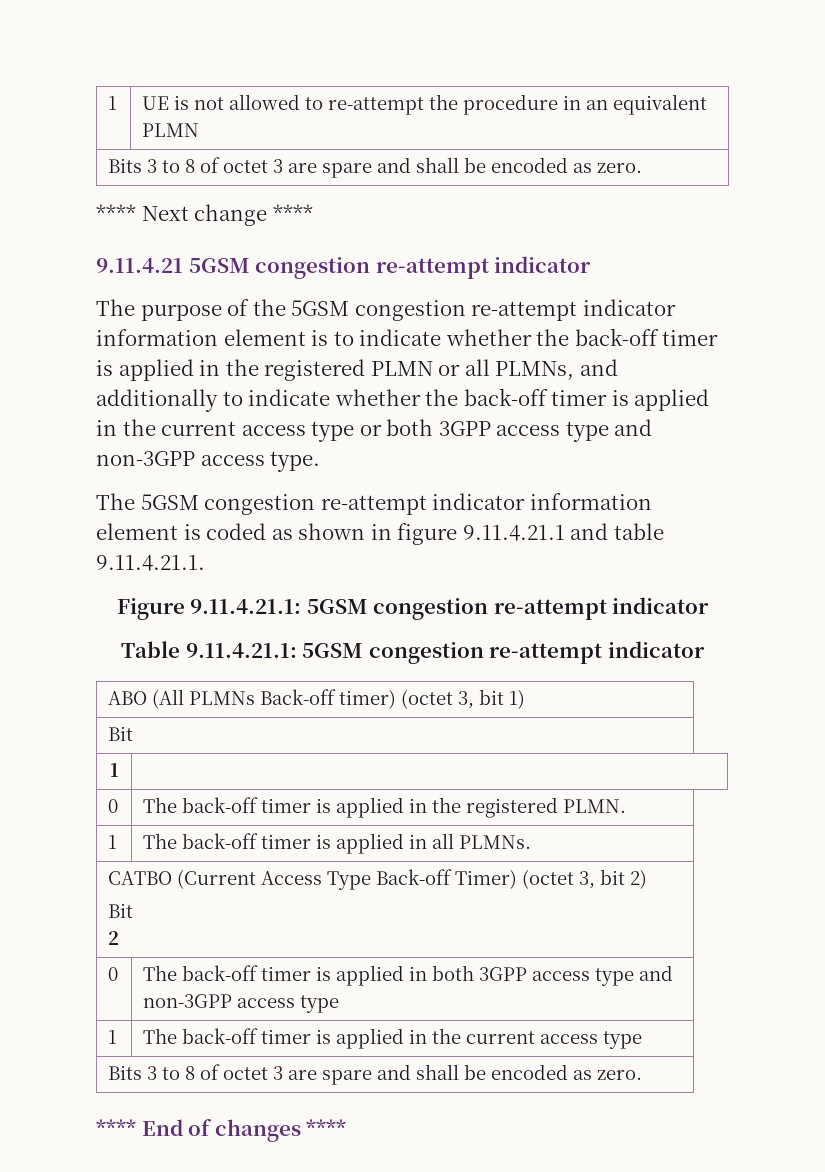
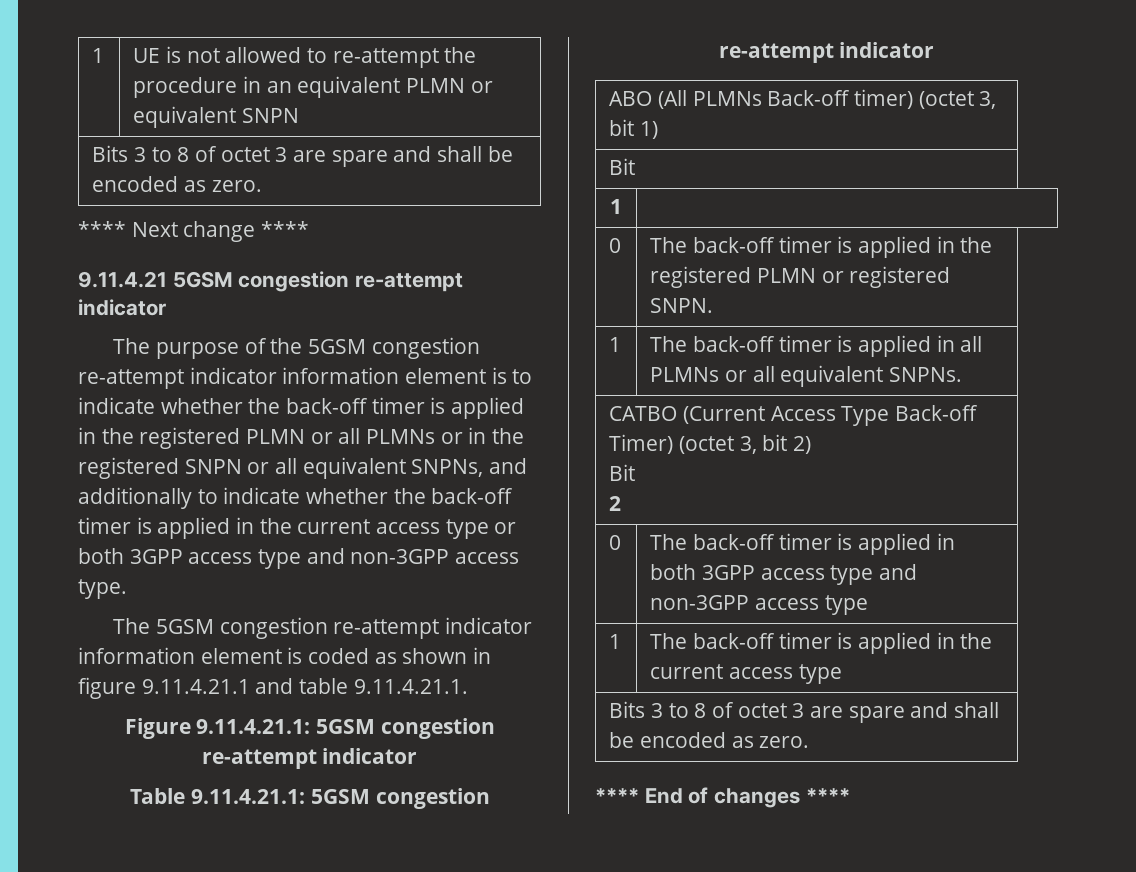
- 1 | UE is not allowed to re-attempt the procedure in an equivalent PLMN
+ 1 | UE is not allowed to re-attempt the procedure in an equivalent PLMN or equivalent SNPN
- The purpose of the 5GSM congestion re-attempt indicator information element is to indicate whether the back-off timer is applied in the registered PLMN or all PLMNs, and additionally to indicate whether the back-off timer is applied in the current access type or both 3GPP access type and non-3GPP access type.
+ The purpose of the 5GSM congestion re-attempt indicator information element is to indicate whether the back-off timer is applied in the registered PLMN or all PLMNs or in the registered SNPN or all equivalent SNPNs, and additionally to indicate whether the back-off timer is applied in the current access type or both 3GPP access type and non-3GPP access type.
- 0 | The back-off timer is applied in the registered PLMN.
+ 0 | The back-off timer is applied in the registered PLMN or registered SNPN.
- 1 | The back-off timer is applied in all PLMNs.
+ 1 | The back-off timer is applied in all PLMNs or all equivalent SNPNs.

